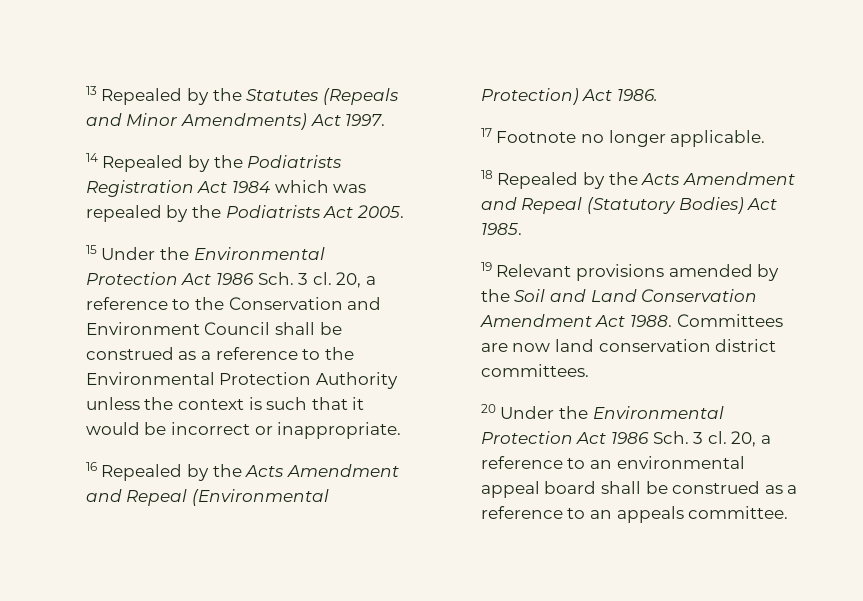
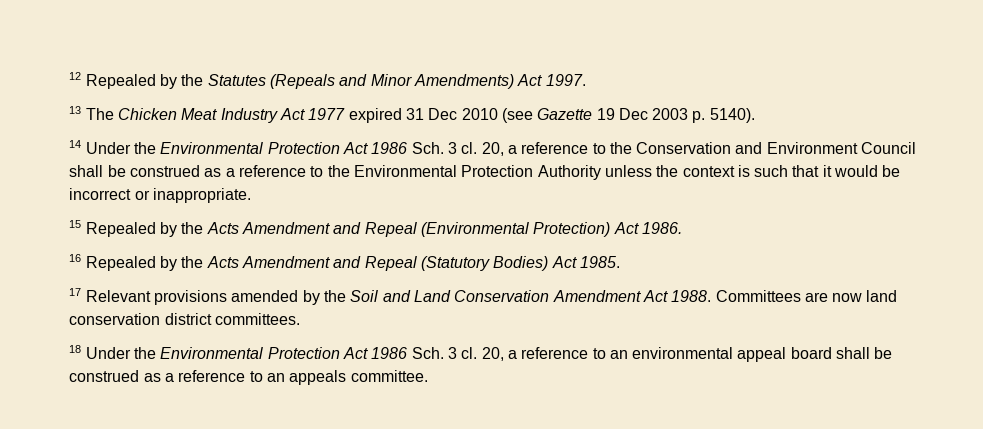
- 13 Repealed by the Statutes (Repeals and Minor Amendments) Act 1997.
+ 12 Repealed by the Statutes (Repeals and Minor Amendments) Act 1997.
- 14 Repealed by the Podiatrists Registration Act 1984 which was repealed by the Podiatrists Act 2005.
- 15 Under the Environmental Protection Act 1986 Sch. 3 cl.
+ 13 The Chicken Meat Industry Act 1977 expired 31 Dec 2010 (see Gazette 19 Dec 2003 p. 5140).
+ 14 Under the Environmental Protection Act 1986 Sch. 3 cl.
- 16 Repealed by the Acts Amendment and Repeal (Environmental Protection) Act 1986.
+ 15 Repealed by the Acts Amendment and Repeal (Environmental Protection) Act 1986.
- 17 Footnote no longer applicable.
- 18 Repealed by the Acts Amendment and Repeal (Statutory Bodies) Act 1985.
+ 16 Repealed by the Acts Amendment and Repeal (Statutory Bodies) Act 1985.
- 19 Relevant provisions amended by the Soil and Land Conservation Amendment Act 1988.
+ 17 Relevant provisions amended by the Soil and Land Conservation Amendment Act 1988.
- 20 Under the Environmental Protection Act 1986 Sch. 3 cl.
+ 18 Under the Environmental Protection Act 1986 Sch. 3 cl.

